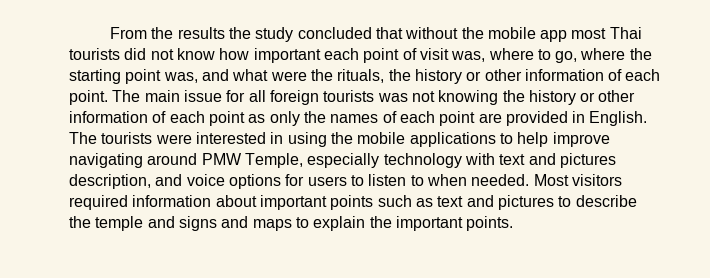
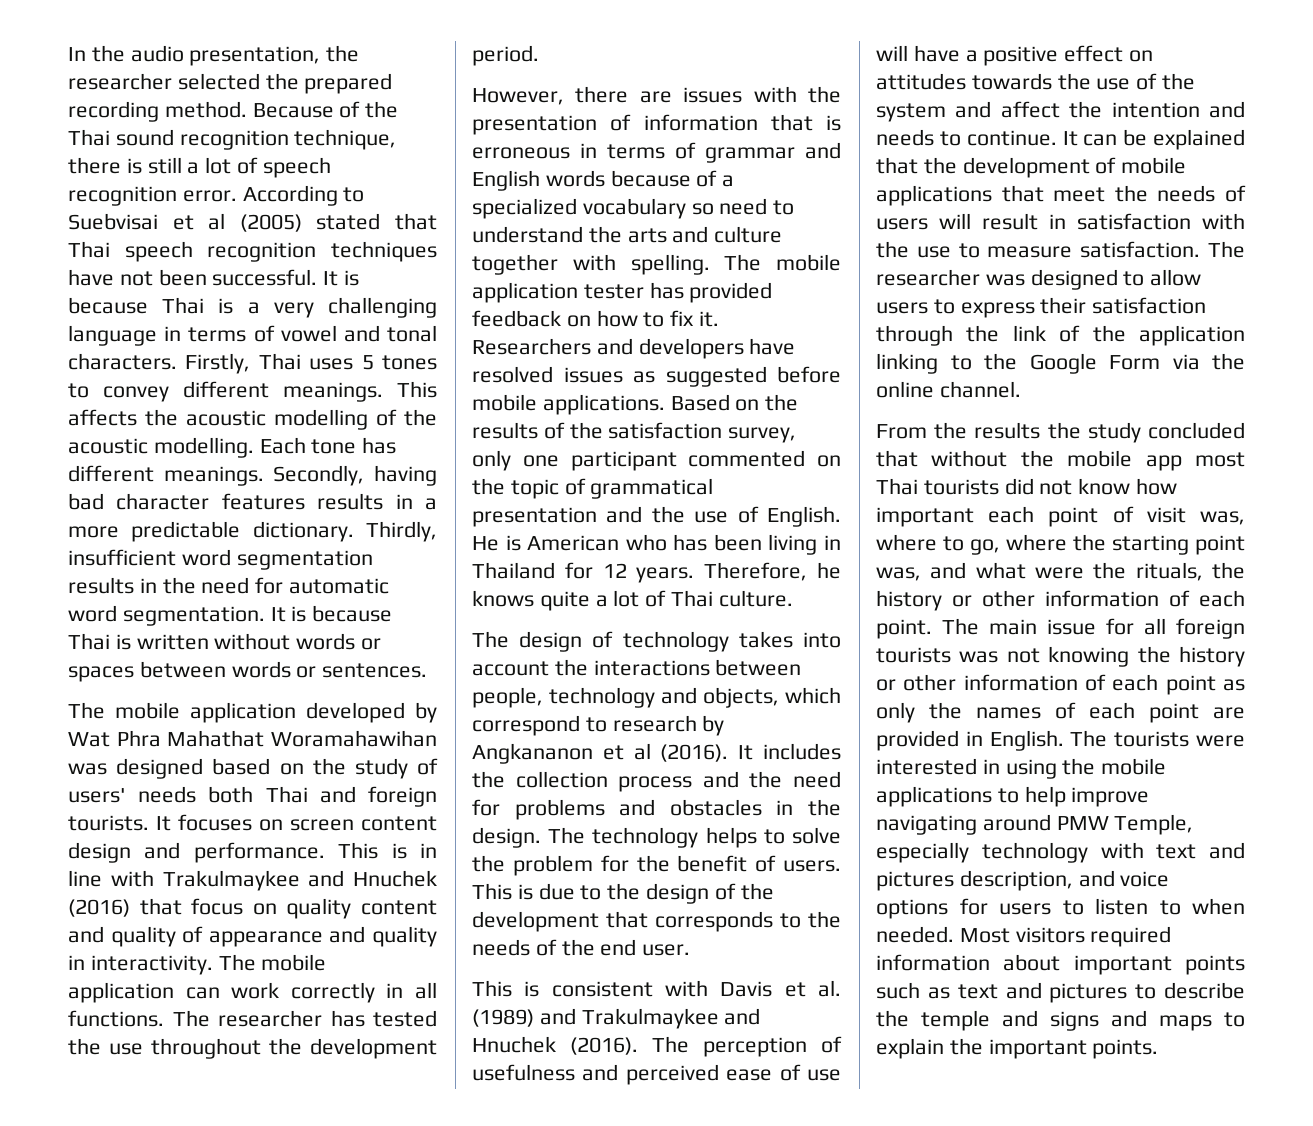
+ In the audio presentation, the researcher selected the prepared recording method. Because of the Thai sound recognition technique, there is still a lot of speech recognition error. According to Suebvisai et al (2005) stated that Thai speech recognition techniques have not been successful. It is because Thai is a very challenging language in terms of vowel and tonal characters. Firstly, Thai uses 5 tones to convey different meanings. This affects the acoustic modelling of the acoustic modelling. Each tone has different meanings. Secondly, having bad character features results in a more predictable dictionary. Thirdly, insufficient word segmentation results in the need for automatic word segmentation. It is because Thai is written without words or spaces between words or sentences.
+ The mobile application developed by Wat Phra Mahathat Woramahawihan was designed based on the study of users' needs both Thai and foreign tourists. It focuses on screen content design and performance. This is in line with Trakulmaykee and Hnuchek (2016) that focus on quality content and quality of appearance and quality in interactivity. The mobile application can work correctly in all functions. The researcher has tested the use throughout the development period.
+ However, there are issues with the presentation of information that is erroneous in terms of grammar and English words because of a specialized vocabulary so need to understand the arts and culture together with spelling. The mobile application tester has provided feedback on how to fix it. Researchers and developers have resolved issues as suggested before mobile applications. Based on the results of the satisfaction survey, only one participant commented on the topic of grammatical presentation and the use of English. He is American who has been living in Thailand for 12 years. Therefore, he knows quite a lot of Thai culture.
+ The design of technology takes into account the interactions between people, technology and objects, which correspond to research by Angkananon et al (2016). It includes the collection process and the need for problems and obstacles in the design. The technology helps to solve the problem for the benefit of users. This is due to the design of the development that corresponds to the needs of the end user.
+ This is consistent with Davis et al. (1989) and Trakulmaykee and Hnuchek (2016). The perception of usefulness and perceived ease of use will have a positive effect on attitudes towards the use of the system and affect the intention and needs to continue. It can be explained that the development of mobile applications that meet the needs of users will result in satisfaction with the use to measure satisfaction. The researcher was designed to allow users to express their satisfaction through the link of the application linking to the Google Form via the online channel.

